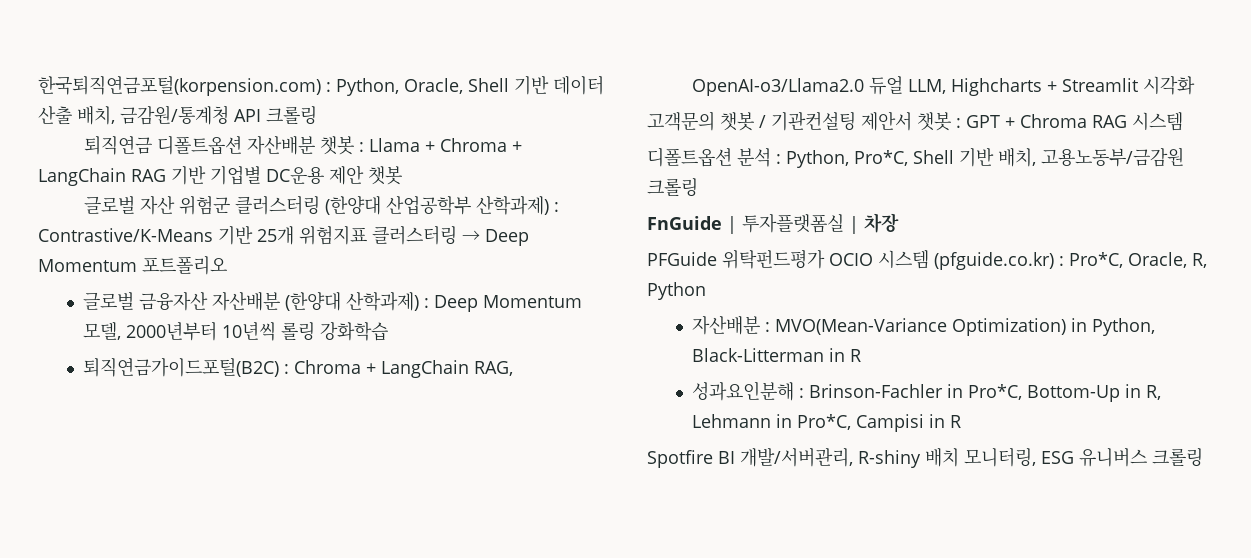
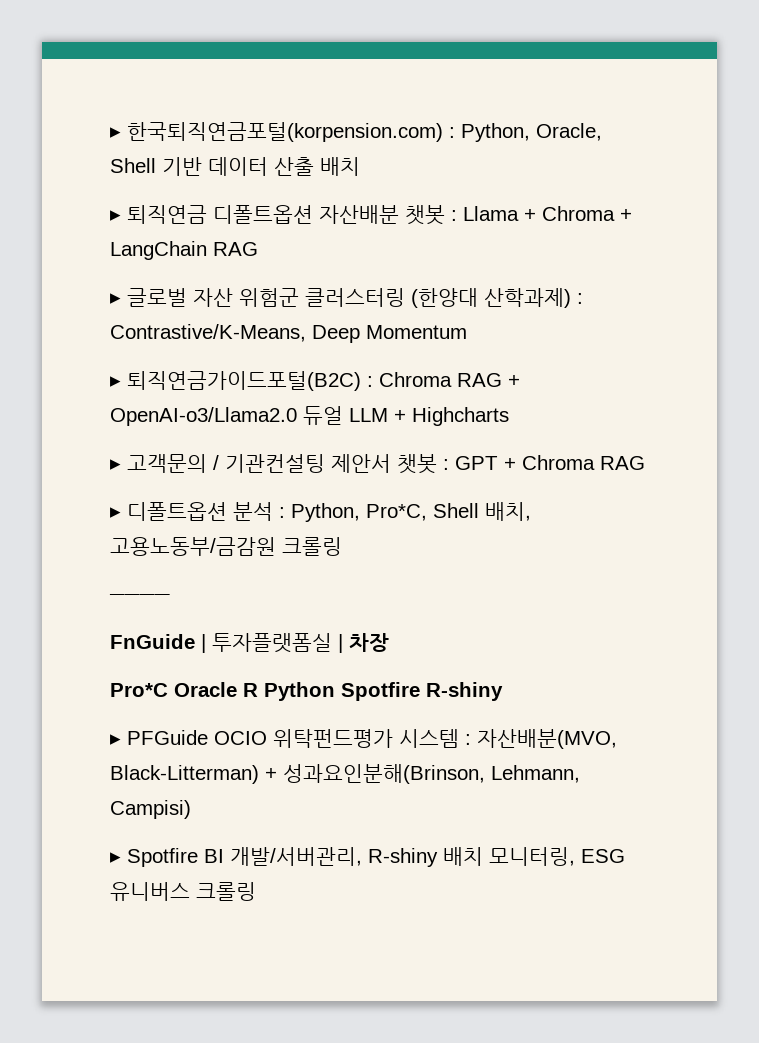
- 한국퇴직연금포털(korpension.com) : Python, Oracle, Shell 기반 데이터 산출 배치, 금감원/통계청 API 크롤링
- 퇴직연금 디폴트옵션 자산배분 챗봇 : Llama + Chroma + LangChain RAG 기반 기업별 DC운용 제안 챗봇
- 글로벌 자산 위험군 클러스터링 (한양대 산업공학부 산학과제) : Contrastive/K-Means 기반 25개 위험지표 클러스터링 → Deep Momentum 포트폴리오
- 글로벌 금융자산 자산배분 (한양대 산학과제) : Deep Momentum 모델, 2000년부터 10년씩 롤링 강화학습
- 퇴직연금가이드포털(B2C) : Chroma + LangChain RAG, OpenAI-o3/Llama2.0 듀얼 LLM, Highcharts + Streamlit 시각화
- 고객문의 챗봇 / 기관컨설팅 제안서 챗봇 : GPT + Chroma RAG 시스템
- 디폴트옵션 분석 : Python, Pro*C, Shell 기반 배치, 고용노동부/금감원 크롤링
+ ▸ 한국퇴직연금포털(korpension.com) : Python, Oracle, Shell 기반 데이터 산출 배치
+ ▸ 퇴직연금 디폴트옵션 자산배분 챗봇 : Llama + Chroma + LangChain RAG
+ ▸ 글로벌 자산 위험군 클러스터링 (한양대 산학과제) : Contrastive/K-Means, Deep Momentum
+ ▸ 퇴직연금가이드포털(B2C) : Chroma RAG + OpenAI-o3/Llama2.0 듀얼 LLM + Highcharts
+ ▸ 고객문의 / 기관컨설팅 제안서 챗봇 : GPT + Chroma RAG
+ ▸ 디폴트옵션 분석 : Python, Pro*C, Shell 배치, 고용노동부/금감원 크롤링
+ ────
- PFGuide 위탁펀드평가 OCIO 시스템 (pfguide.co.kr) : Pro*C, Oracle, R, Python
- 자산배분 : MVO(Mean-Variance Optimization) in Python, Black-Litterman in R
- 성과요인분해 : Brinson-Fachler in Pro*C, Bottom-Up in R, Lehmann in Pro*C, Campisi in R
- Spotfire BI 개발/서버관리, R-shiny 배치 모니터링, ESG 유니버스 크롤링
+ Pro*C Oracle R Python Spotfire R-shiny
+ ▸ PFGuide OCIO 위탁펀드평가 시스템 : 자산배분(MVO, Black-Litterman) + 성과요인분해(Brinson, Lehmann, Campisi)
+ ▸ Spotfire BI 개발/서버관리, R-shiny 배치 모니터링, ESG 유니버스 크롤링

